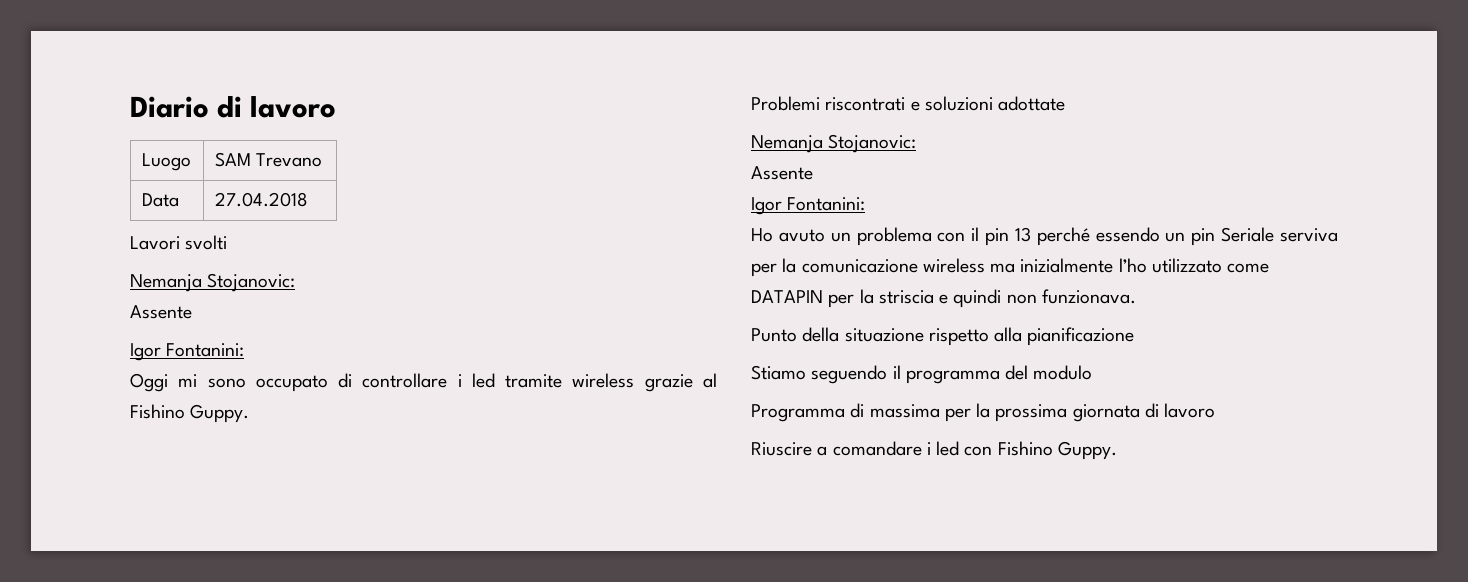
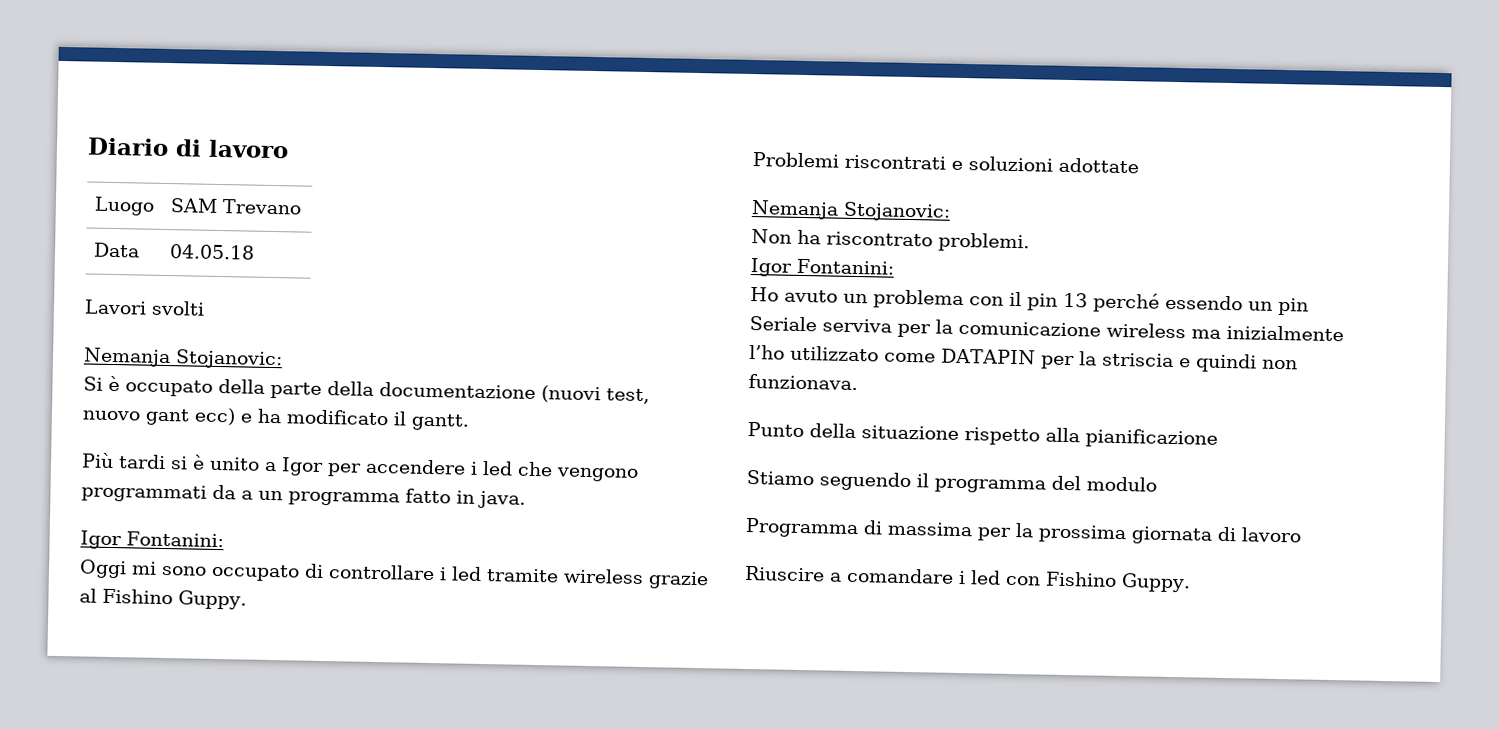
- Data | 27.04.2018
+ Data | 04.05.18
  Lavori svolti
  Nemanja Stojanovic:
- Assente
+ Si è occupato della parte della documentazione (nuovi test, nuovo gant ecc) e ha modificato il gantt.
+ Più tardi si è unito a Igor per accendere i led che vengono programmati da a un programma fatto in java.
  Problemi riscontrati e soluzioni adottate
  Nemanja Stojanovic:
- Assente
+ Non ha riscontrato problemi.

